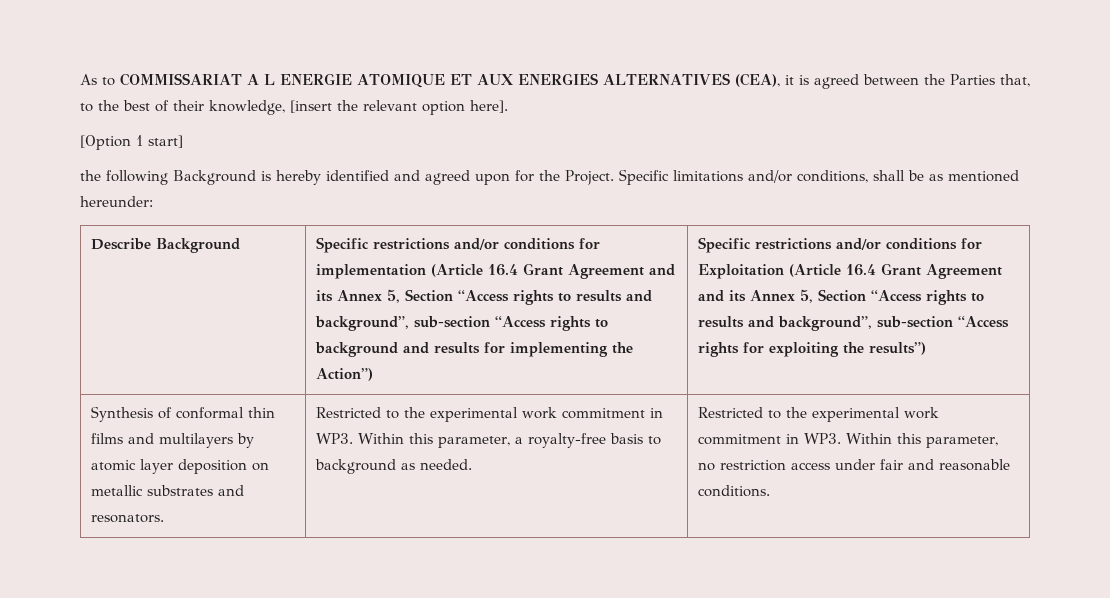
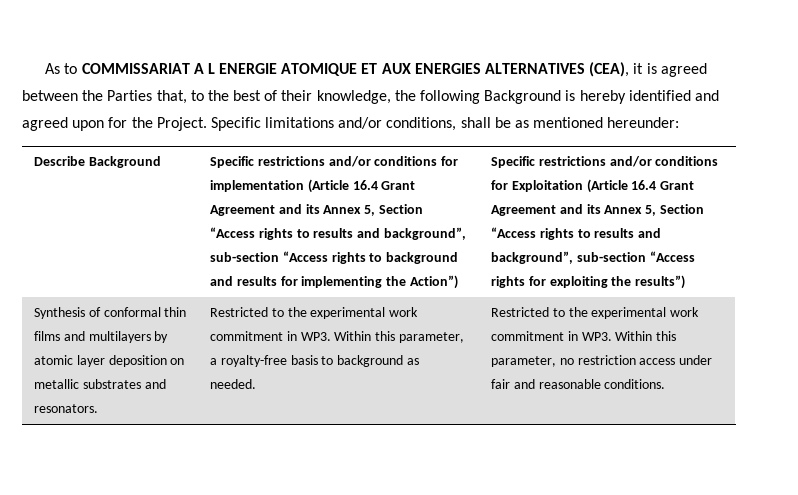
- As to COMMISSARIAT A L ENERGIE ATOMIQUE ET AUX ENERGIES ALTERNATIVES (CEA), it is agreed between the Parties that, to the best of their knowledge, [insert the relevant option here].
- [Option 1 start]
- the following Background is hereby identified and agreed upon for the Project.
+ As to COMMISSARIAT A L ENERGIE ATOMIQUE ET AUX ENERGIES ALTERNATIVES (CEA), it is agreed between the Parties that, to the best of their knowledge, the following Background is hereby identified and agreed upon for the Project.

